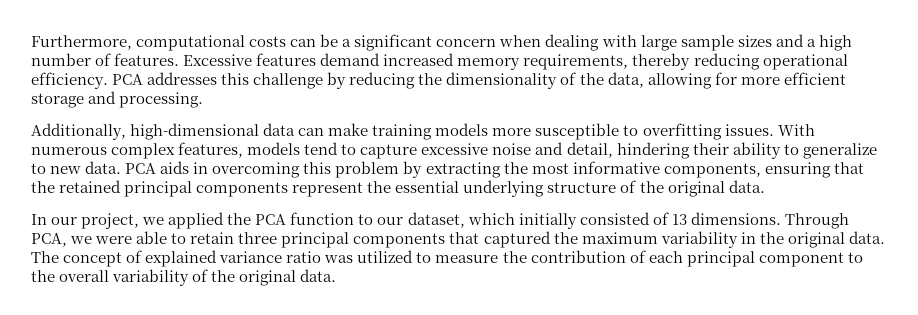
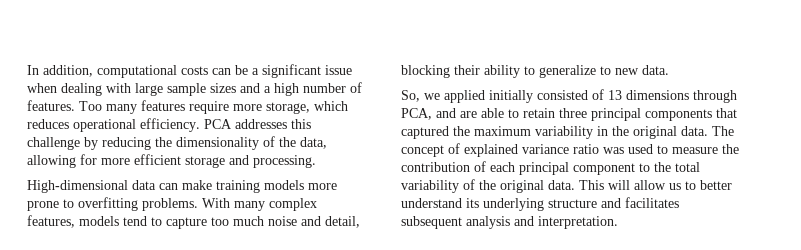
- Furthermore, computational costs can be a significant concern when dealing with large sample sizes and a high number of features.
+ In addition, computational costs can be a significant issue when dealing with large sample sizes and a high number of features.
- Excessive features demand increased memory requirements, thereby reducing operational efficiency.
+ Too many features require more storage, which reduces operational efficiency.
- Additionally, high-dimensional data can make training models more susceptible to overfitting issues. With numerous complex features, models tend to capture excessive noise and detail, hindering their ability to generalize to new data. PCA aids in overcoming this problem by extracting the most informative components, ensuring that the retained principal components represent the essential underlying structure of the original data.
- In our project, we applied the PCA function to our dataset, which initially consisted of 13 dimensions. Through PCA, we were able to retain three principal components that captured the maximum variability in the original data.
+ High-dimensional data can make training models more prone to overfitting problems. With many complex features, models tend to capture too much noise and detail, blocking their ability to generalize to new data.
+ So, we applied initially consisted of 13 dimensions through PCA, and are able to retain three principal components that captured the maximum variability in the original data.
- The concept of explained variance ratio was utilized to measure the contribution of each principal component to the overall variability of the original data.
+ The concept of explained variance ratio was used to measure the contribution of each principal component to the total variability of the original data.
+ This will allow us to better understand its underlying structure and facilitates subsequent analysis and interpretation.

